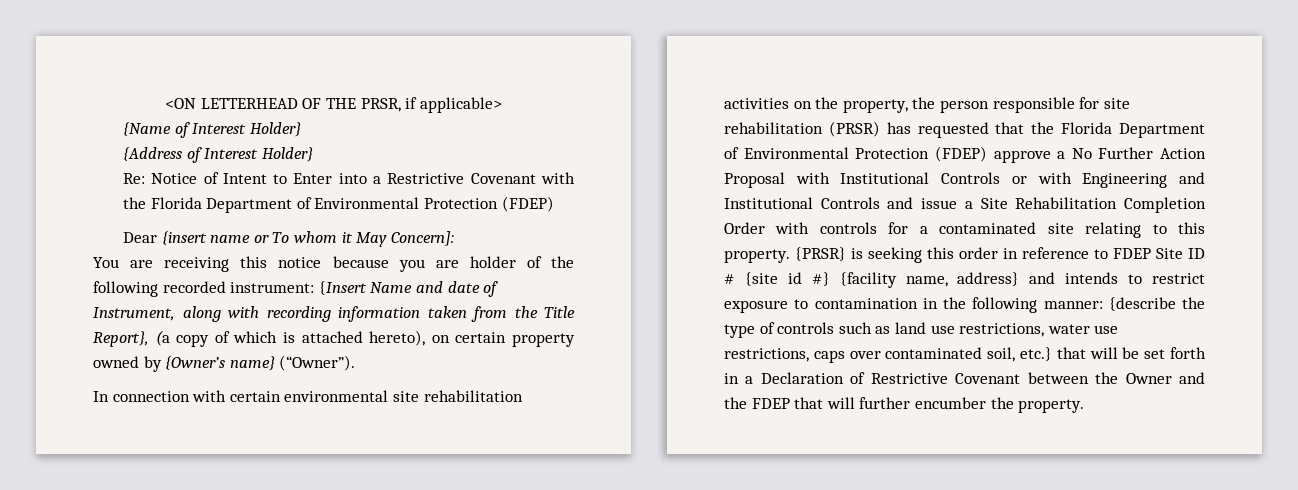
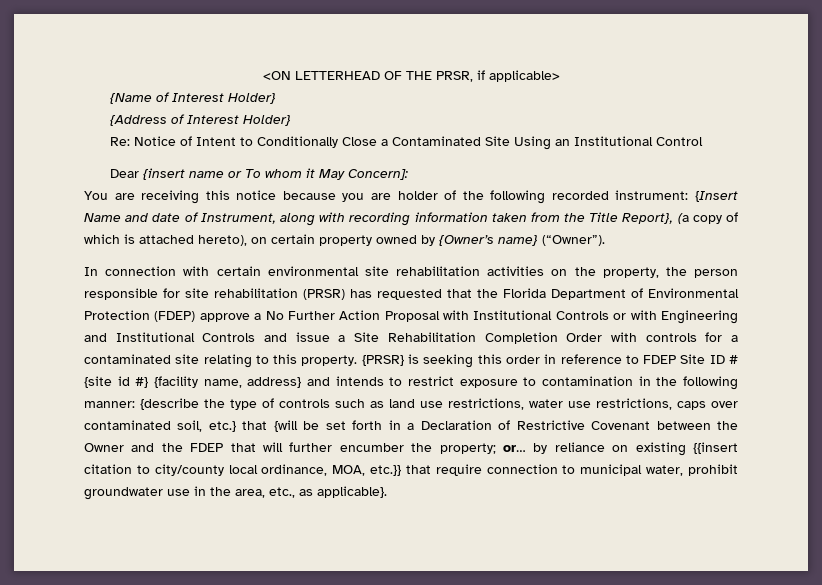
- Re: Notice of Intent to Enter into a Restrictive Covenant with the Florida Department of Environmental Protection (FDEP)
+ Re: Notice of Intent to Conditionally Close a Contaminated Site Using an Institutional Control
- {describe the type of controls such as land use restrictions, water use restrictions, caps over contaminated soil, etc.} that will be set forth in a Declaration of Restrictive Covenant between the Owner and the FDEP that will further encumber the property.
+ {describe the type of controls such as land use restrictions, water use restrictions, caps over contaminated soil, etc.} that {will be set forth in a Declaration of Restrictive Covenant between the Owner and the FDEP that will further encumber the property; or… by reliance on existing {{insert citation to city/county local ordinance, MOA, etc.}} that require connection to municipal water, prohibit groundwater use in the area, etc., as applicable}.

